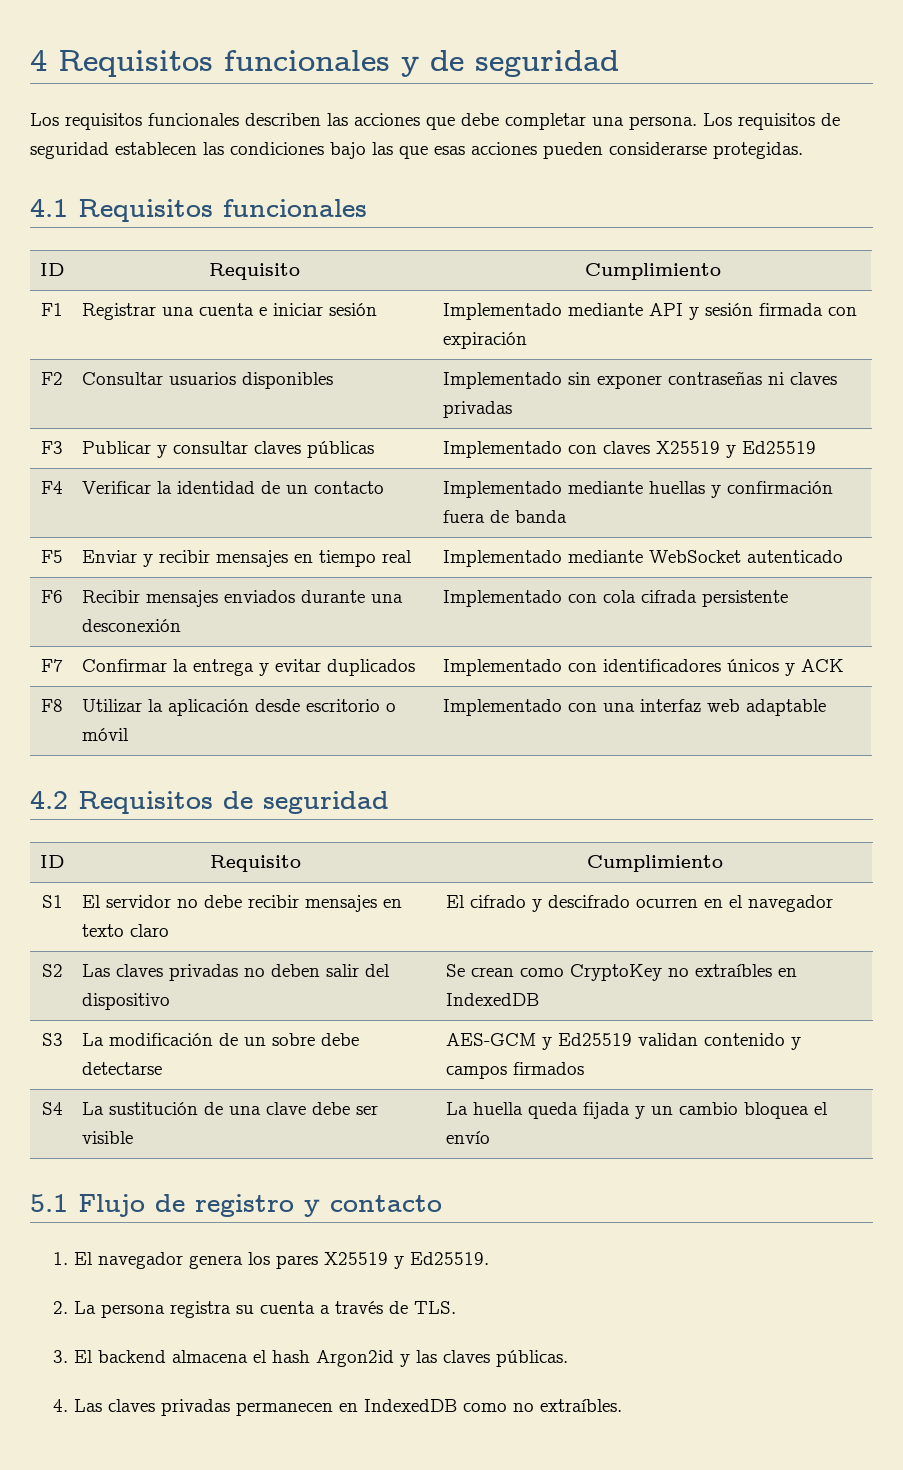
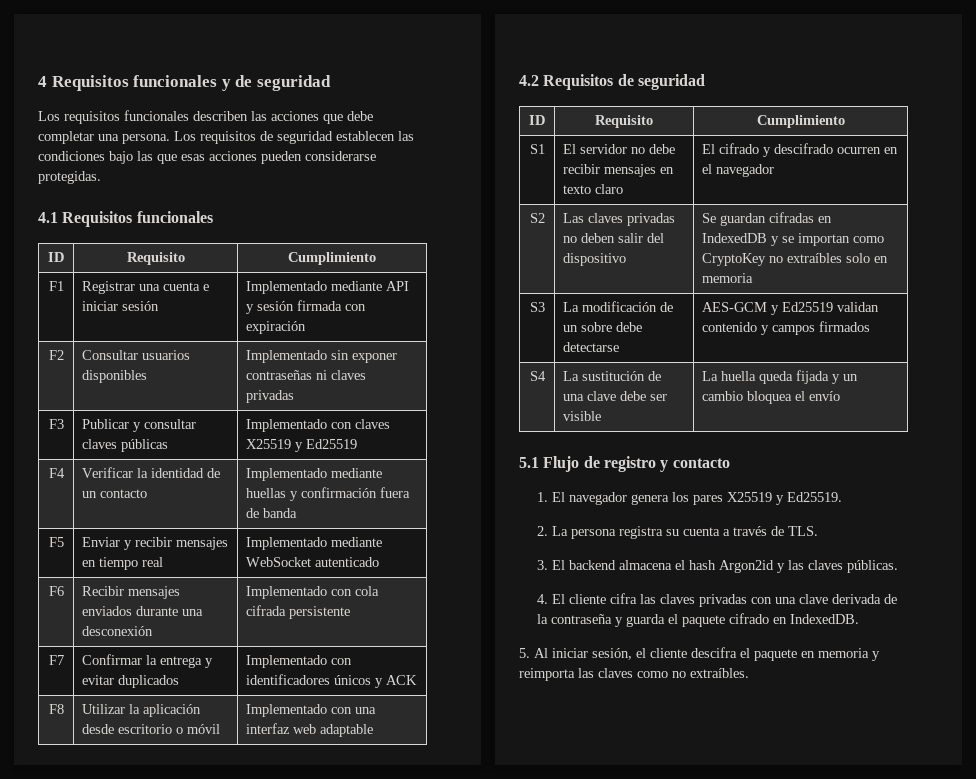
- S2 | Las claves privadas no deben salir del dispositivo | Se crean como CryptoKey no extraíbles en IndexedDB
+ S2 | Las claves privadas no deben salir del dispositivo | Se guardan cifradas en IndexedDB y se importan como CryptoKey no extraíbles solo en memoria
- 4. Las claves privadas permanecen en IndexedDB como no extraíbles.
+ 4. El cliente cifra las claves privadas con una clave derivada de la contraseña y guarda el paquete cifrado en IndexedDB.
+ 5. Al iniciar sesión, el cliente descifra el paquete en memoria y reimporta las claves como no extraíbles.

